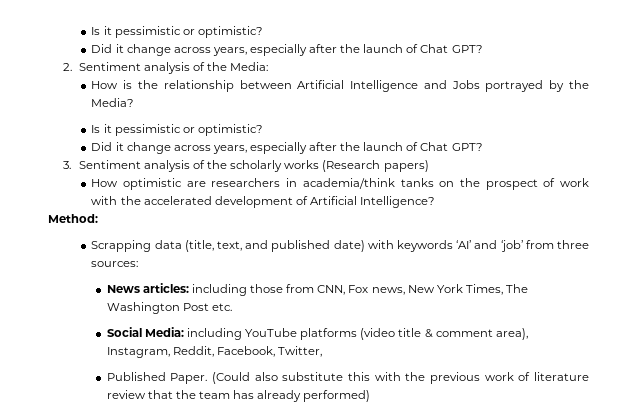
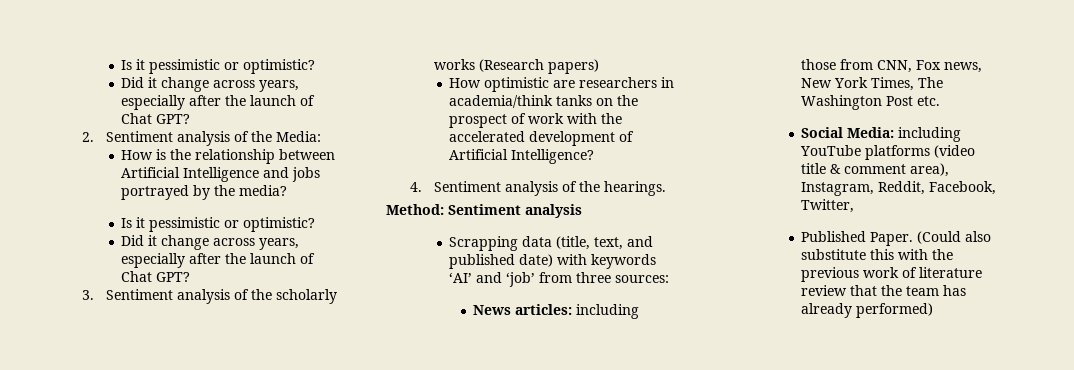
- How is the relationship between Artificial Intelligence and Jobs portrayed by the Media?
+ How is the relationship between Artificial Intelligence and jobs portrayed by the media?
+ 4. Sentiment analysis of the hearings.
- Method:
+ Method: Sentiment analysis

